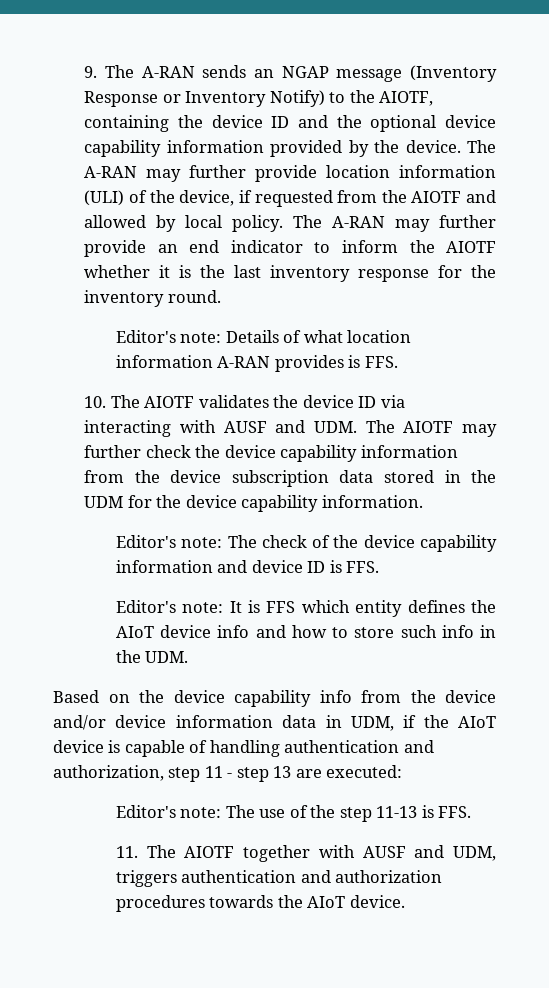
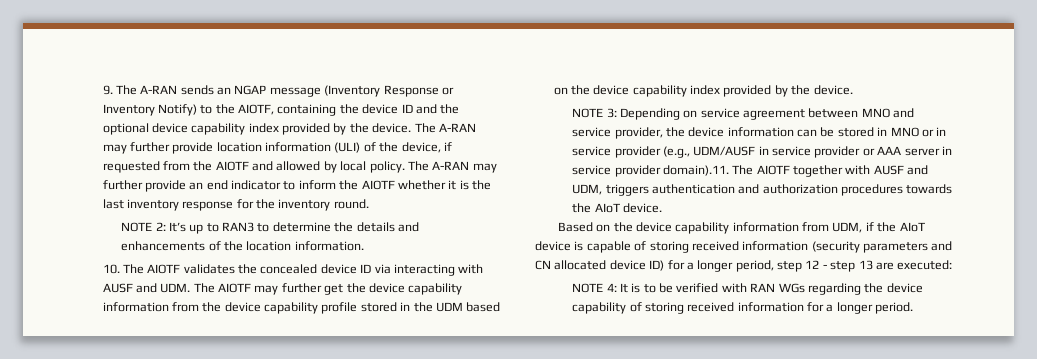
- 9. The A-RAN sends an NGAP message (Inventory Response or Inventory Notify) to the AIOTF, containing the device ID and the optional device capability information provided by the device.
+ 9. The A-RAN sends an NGAP message (Inventory Response or Inventory Notify) to the AIOTF, containing the device ID and the optional device capability index provided by the device.
- Editor's note: Details of what location information A-RAN provides is FFS.
+ NOTE 2: It’s up to RAN3 to determine the details and enhancements of the location information.
- 10. The AIOTF validates the device ID via interacting with AUSF and UDM. The AIOTF may further check the device capability information from the device subscription data stored in the UDM for the device capability information.
- Editor's note: The check of the device capability information and device ID is FFS.
- Editor's note: It is FFS which entity defines the AIoT device info and how to store such info in the UDM.
- Based on the device capability info from the device and/or device information data in UDM, if the AIoT device is capable of handling authentication and authorization, step 11 - step 13 are executed:
- Editor's note: The use of the step 11-13 is FFS.
- 11. The AIOTF together with AUSF and UDM, triggers authentication and authorization procedures towards the AIoT device.
+ 10. The AIOTF validates the concealed device ID via interacting with AUSF and UDM. The AIOTF may further get the device capability information from the device capability profile stored in the UDM based on the device capability index provided by the device.
+ NOTE 3: Depending on service agreement between MNO and service provider, the device information can be stored in MNO or in service provider (e.g., UDM/AUSF in service provider or AAA server in service provider domain).11. The AIOTF together with AUSF and UDM, triggers authentication and authorization procedures towards the AIoT device.
+ Based on the device capability information from UDM, if the AIoT device is capable of storing received information (security parameters and CN allocated device ID) for a longer period, step 12 - step 13 are executed:
+ NOTE 4: It is to be verified with RAN WGs regarding the device capability of storing received information for a longer period.

